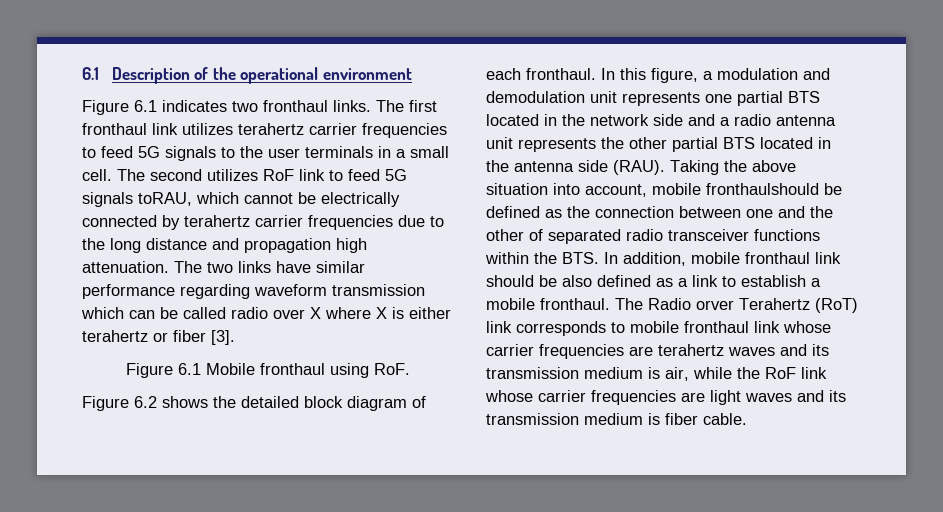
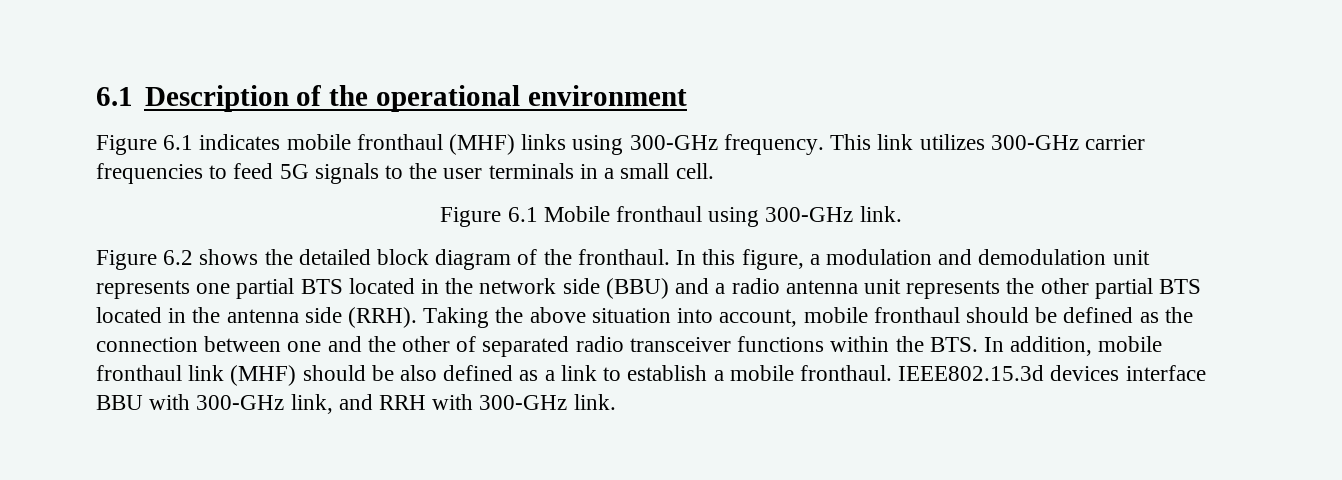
- Figure 6.1 indicates two fronthaul links. The first fronthaul link utilizes terahertz carrier frequencies to feed 5G signals to the user terminals in a small cell. The second utilizes RoF link to feed 5G signals toRAU, which cannot be electrically connected by terahertz carrier frequencies due to the long distance and propagation high attenuation. The two links have similar performance regarding waveform transmission which can be called radio over X where X is either terahertz or fiber [3].
+ Figure 6.1 indicates mobile fronthaul (MHF) links using 300-GHz frequency. This link utilizes 300-GHz carrier frequencies to feed 5G signals to the user terminals in a small cell.
- Figure 6.1 Mobile fronthaul using RoF.
+ Figure 6.1 Mobile fronthaul using 300-GHz link.
- Figure 6.2 shows the detailed block diagram of each fronthaul.
+ Figure 6.2 shows the detailed block diagram of the fronthaul.
- In this figure, a modulation and demodulation unit represents one partial BTS located in the network side and a radio antenna unit represents the other partial BTS located in the antenna side (RAU).
+ In this figure, a modulation and demodulation unit represents one partial BTS located in the network side (BBU) and a radio antenna unit represents the other partial BTS located in the antenna side (RRH).
- Taking the above situation into account, mobile fronthaulshould be defined as the connection between one and the other of separated radio transceiver functions within the BTS. In addition, mobile fronthaul link should be also defined as a link to establish a mobile fronthaul.
+ Taking the above situation into account, mobile fronthaul should be defined as the connection between one and the other of separated radio transceiver functions within the BTS. In addition, mobile fronthaul link (MHF) should be also defined as a link to establish a mobile fronthaul.
- The Radio orver Terahertz (RoT) link corresponds to mobile fronthaul link whose carrier frequencies are terahertz waves and its transmission medium is air, while the RoF link whose carrier frequencies are light waves and its transmission medium is fiber cable.
+ IEEE802.15.3d devices interface BBU with 300-GHz link, and RRH with 300-GHz link.

